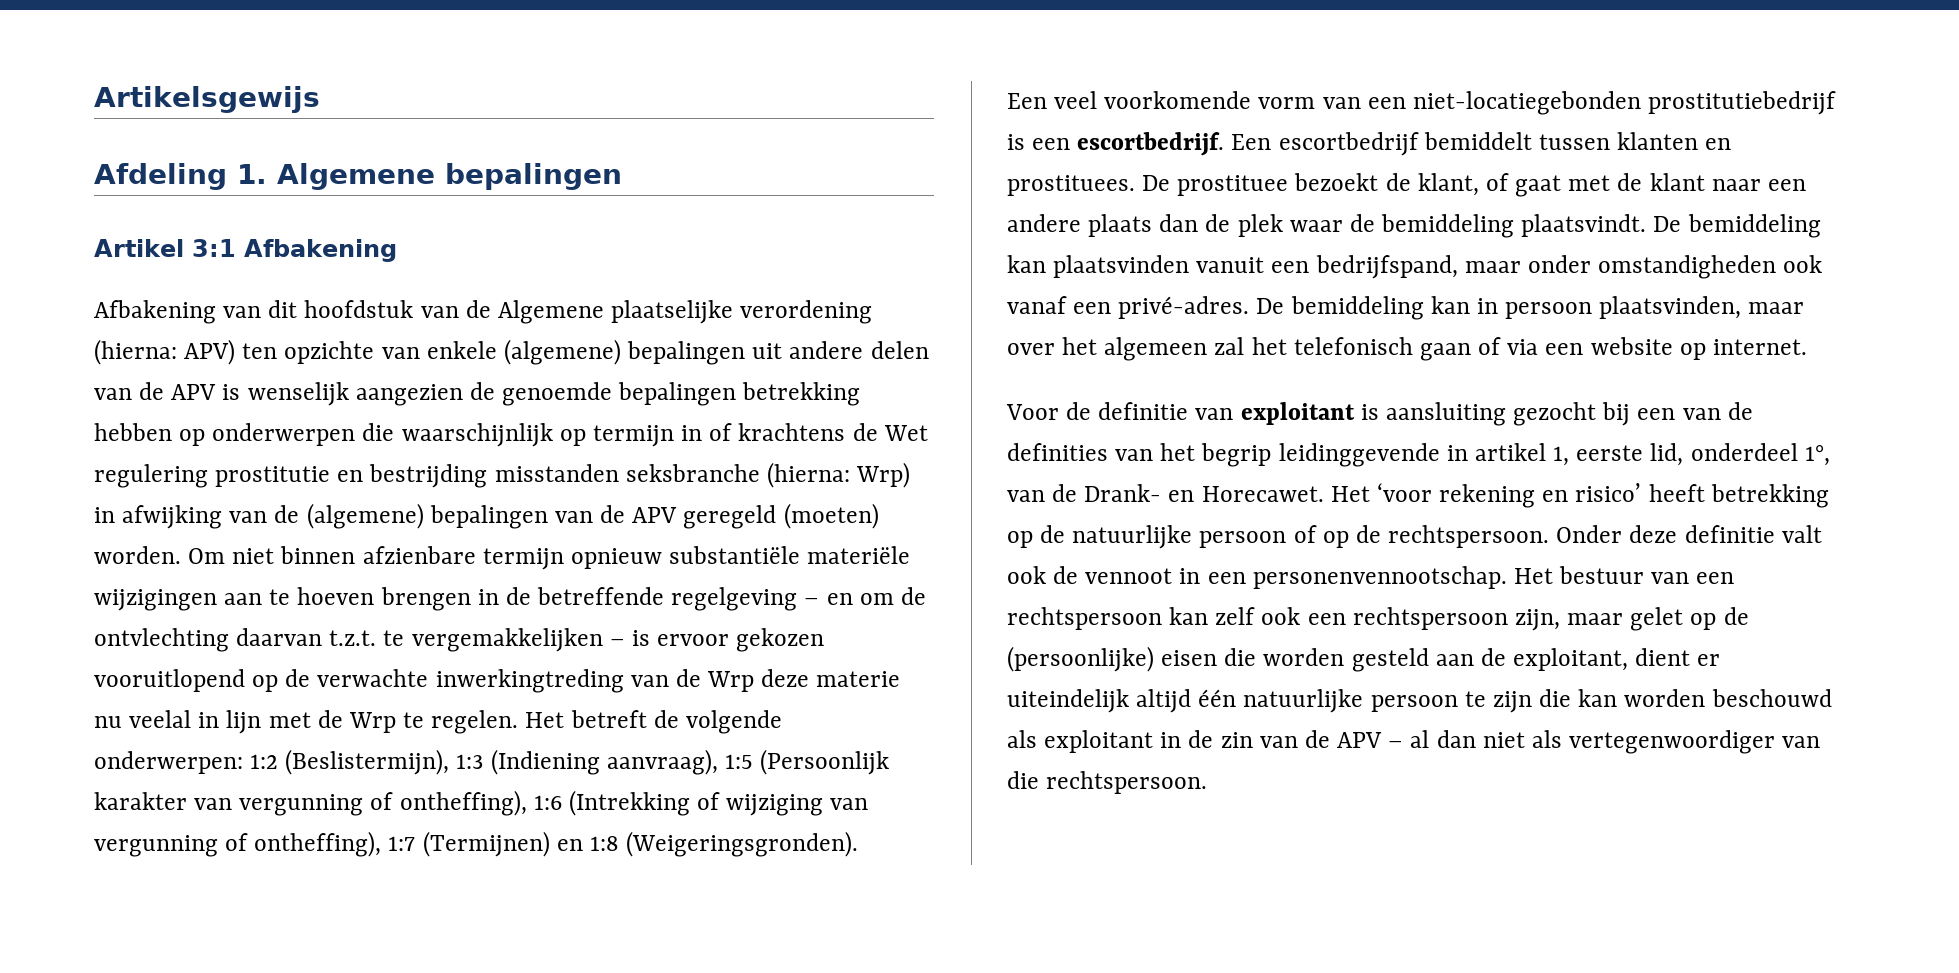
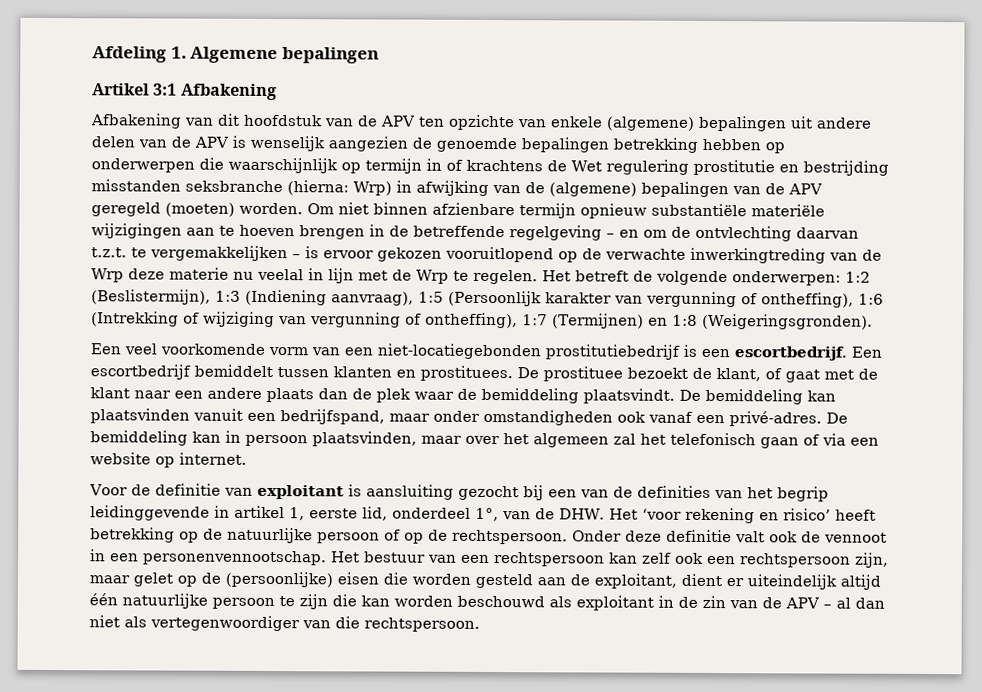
- Artikelsgewijs
- Afbakening van dit hoofdstuk van de Algemene plaatselijke verordening (hierna: APV) ten opzichte van enkele (algemene) bepalingen uit andere delen van de APV is wenselijk aangezien de genoemde bepalingen betrekking hebben op onderwerpen die waarschijnlijk op termijn in of krachtens de Wet regulering prostitutie en bestrijding misstanden seksbranche (hierna: Wrp) in afwijking van de (algemene) bepalingen van de APV geregeld (moeten) worden.
+ Afbakening van dit hoofdstuk van de APV ten opzichte van enkele (algemene) bepalingen uit andere delen van de APV is wenselijk aangezien de genoemde bepalingen betrekking hebben op onderwerpen die waarschijnlijk op termijn in of krachtens de Wet regulering prostitutie en bestrijding misstanden seksbranche (hierna: Wrp) in afwijking van de (algemene) bepalingen van de APV geregeld (moeten) worden.
- Voor de definitie van exploitant is aansluiting gezocht bij een van de definities van het begrip leidinggevende in artikel 1, eerste lid, onderdeel 1°, van de Drank- en Horecawet. Het ‘voor rekening en risico’ heeft betrekking op de natuurlijke persoon of op de rechtspersoon.
+ Voor de definitie van exploitant is aansluiting gezocht bij een van de definities van het begrip leidinggevende in artikel 1, eerste lid, onderdeel 1°, van de DHW. Het ‘voor rekening en risico’ heeft betrekking op de natuurlijke persoon of op de rechtspersoon.

